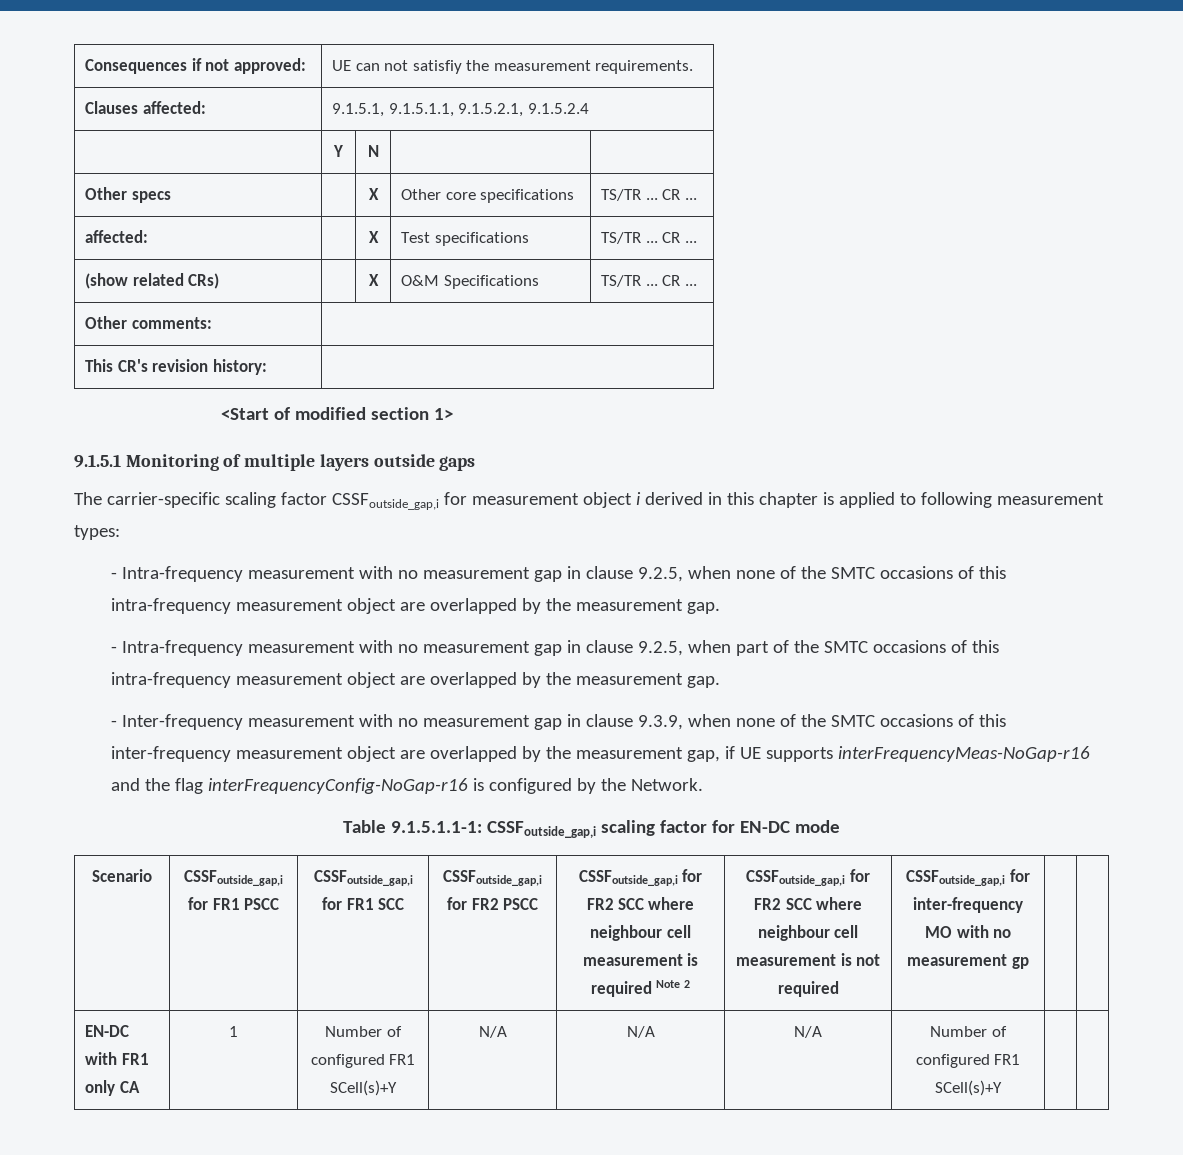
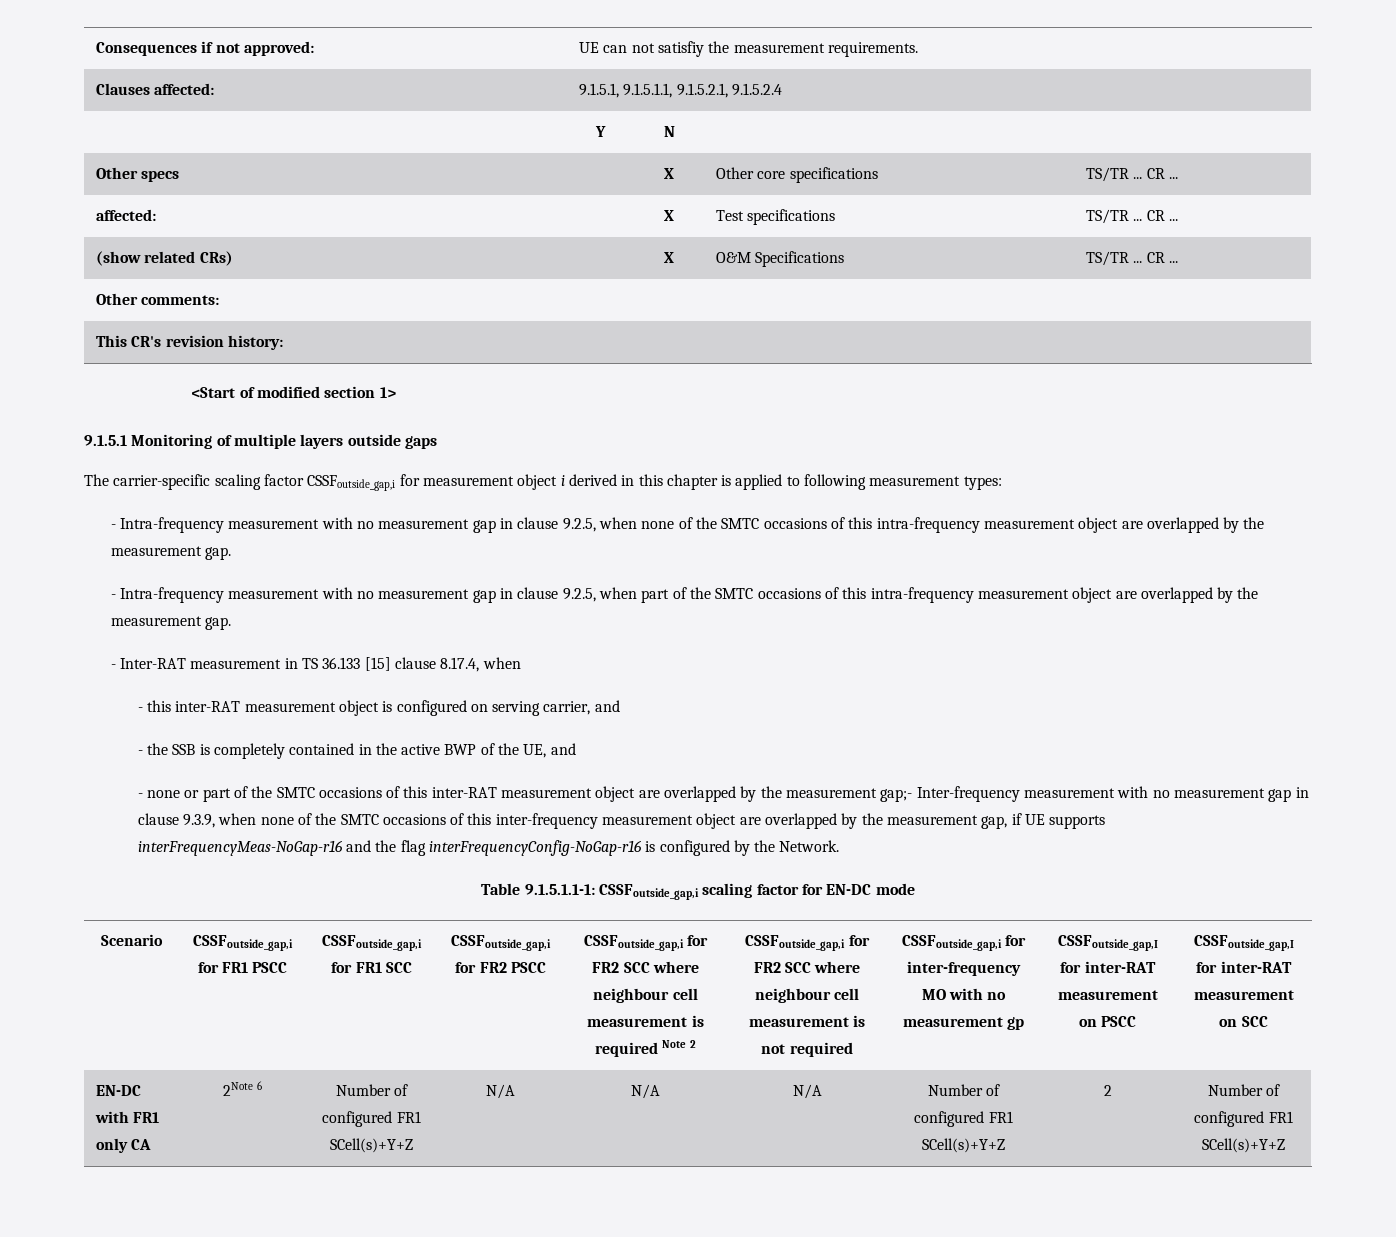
- - Inter-frequency measurement with no measurement gap in clause 9.3.9, when none of the SMTC occasions of this inter-frequency measurement object are overlapped by the measurement gap, if UE supports interFrequencyMeas-NoGap-r16 and the flag interFrequencyConfig-NoGap-r16 is configured by the Network.
+ - Inter-RAT measurement in TS 36.133 [15] clause 8.17.4, when
+ - this inter-RAT measurement object is configured on serving carrier, and
+ - the SSB is completely contained in the active BWP of the UE, and
+ - none or part of the SMTC occasions of this inter-RAT measurement object are overlapped by the measurement gap;- Inter-frequency measurement with no measurement gap in clause 9.3.9, when none of the SMTC occasions of this inter-frequency measurement object are overlapped by the measurement gap, if UE supports interFrequencyMeas-NoGap-r16 and the flag interFrequencyConfig-NoGap-r16 is configured by the Network.
+ CSSFoutside_gap,I for inter-RAT measurement on PSCC | CSSFoutside_gap,I for inter-RAT measurement on SCC
- EN-DC with FR1 only CA | 1 | Number of configured FR1 SCell(s)+Y | N/A | N/A | N/A | Number of configured FR1 SCell(s)+Y | |
+ EN-DC with FR1 only CA | 2Note 6 | Number of configured FR1 SCell(s)+Y+Z | N/A | N/A | N/A | Number of configured FR1 SCell(s)+Y+Z | 2 | Number of configured FR1 SCell(s)+Y+Z

